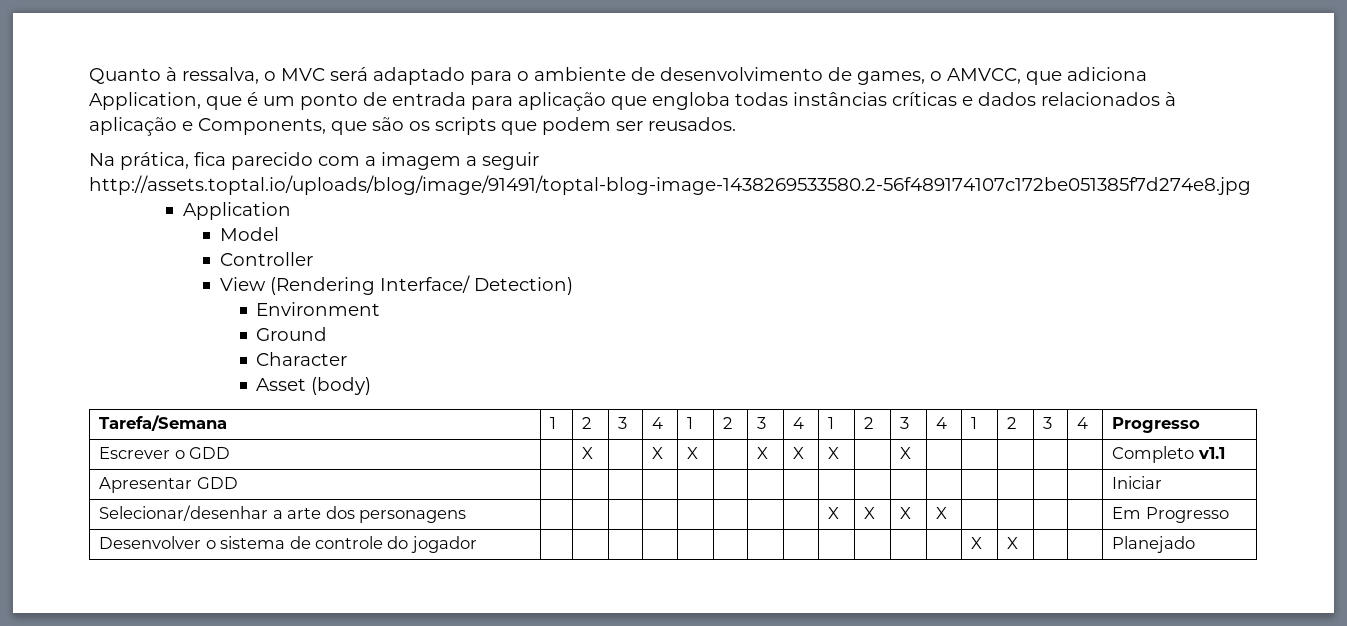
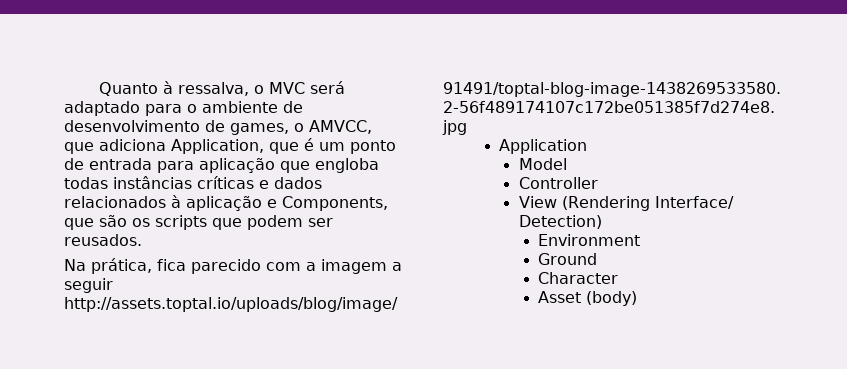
- Tarefa/Semana | 1 | 2 | 3 | 4 | 1 | 2 | 3 | 4 | 1 | 2 | 3 | 4 | 1 | 2 | 3 | 4 | Progresso
- Escrever o GDD | | X | | X | X | | X | X | X | | X | | | | | | Completo v1.1
- Apresentar GDD | | | | | | | | | | | | | | | | | Iniciar
- Selecionar/desenhar a arte dos personagens | | | | | | | | | X | X | X | X | | | | | Em Progresso
- Desenvolver o sistema de controle do jogador | | | | | | | | | | | | | X | X | | | Planejado

